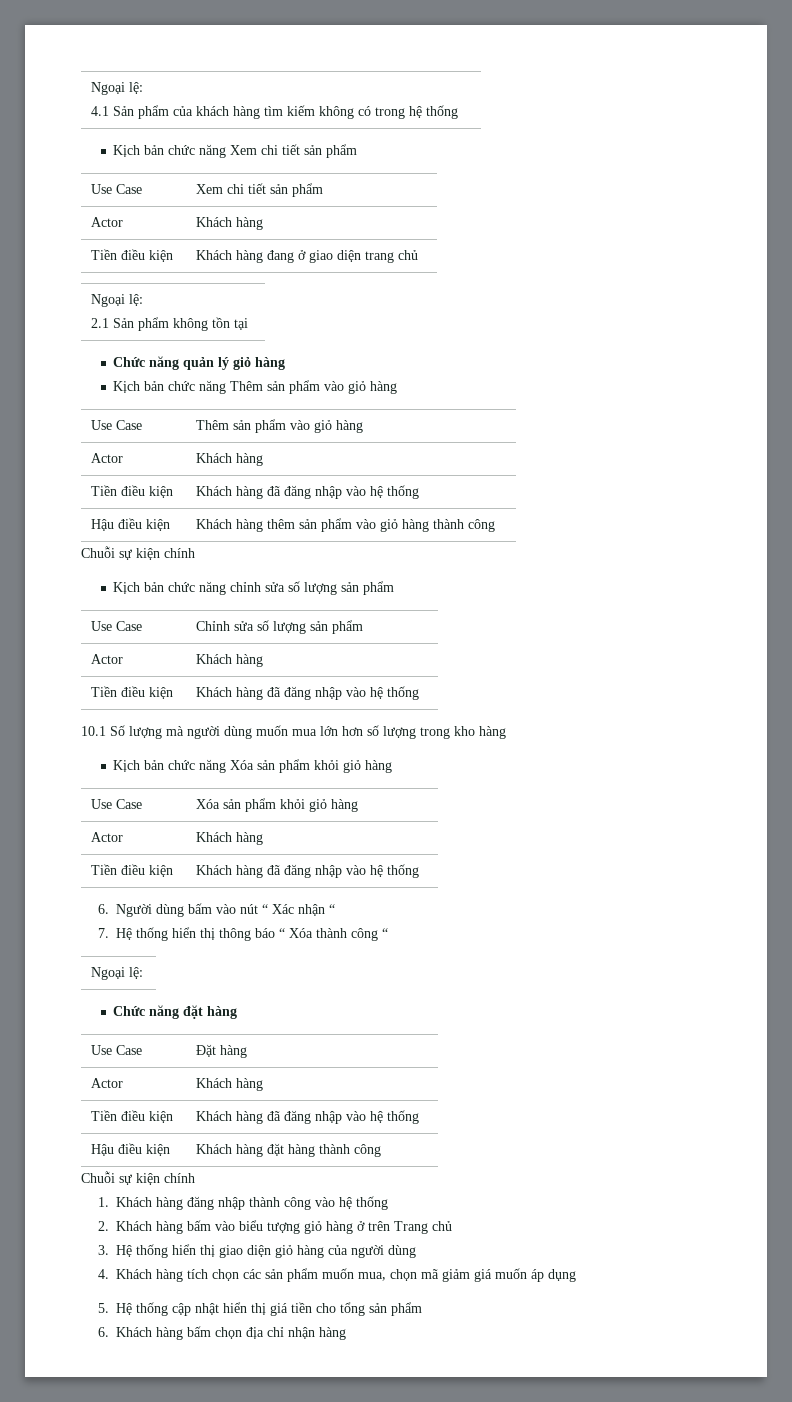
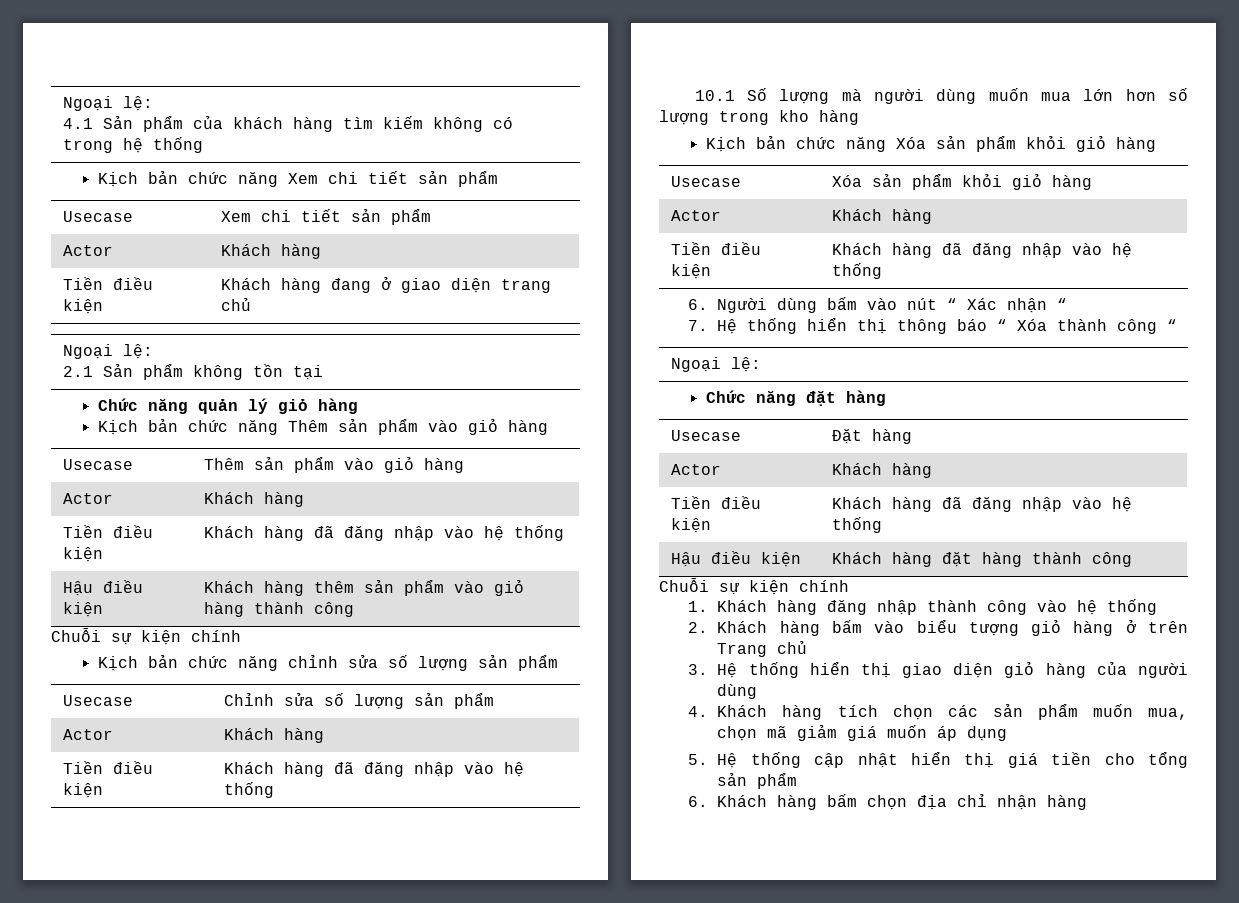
- Use Case | Xem chi tiết sản phẩm
+ Usecase | Xem chi tiết sản phẩm
- Use Case | Thêm sản phẩm vào giỏ hàng
+ Usecase | Thêm sản phẩm vào giỏ hàng
- Use Case | Chỉnh sửa số lượng sản phẩm
+ Usecase | Chỉnh sửa số lượng sản phẩm
- Use Case | Xóa sản phẩm khỏi giỏ hàng
+ Usecase | Xóa sản phẩm khỏi giỏ hàng
- Use Case | Đặt hàng
+ Usecase | Đặt hàng

